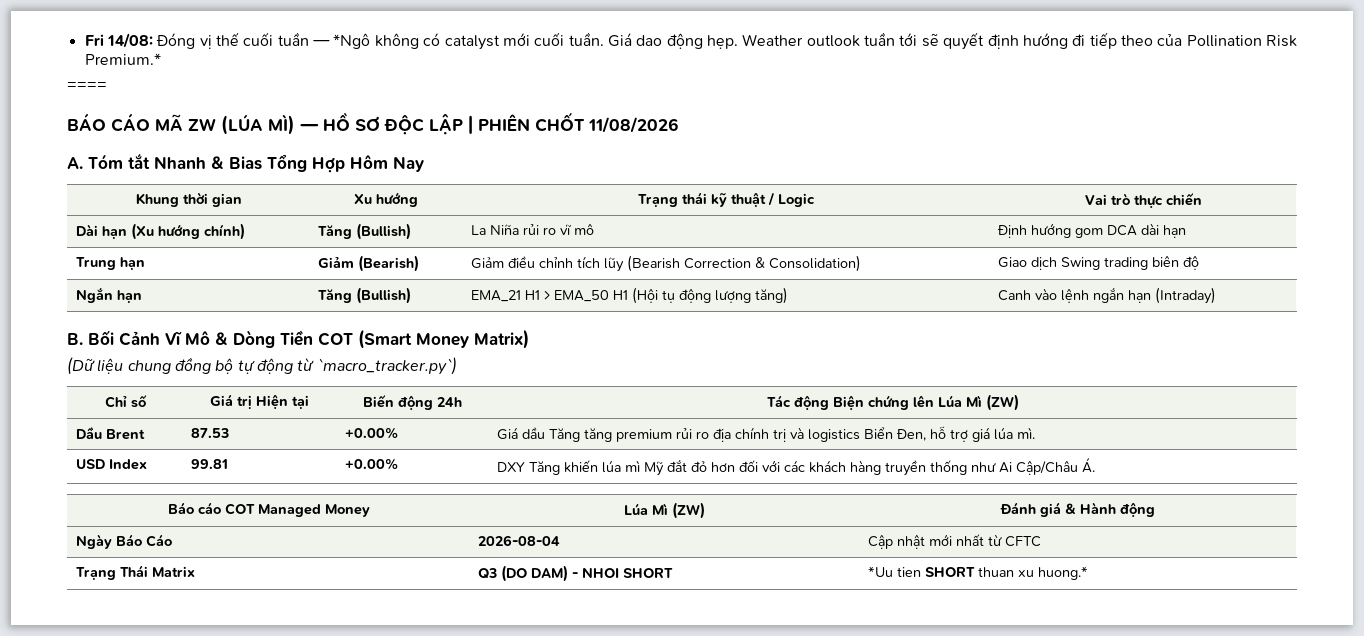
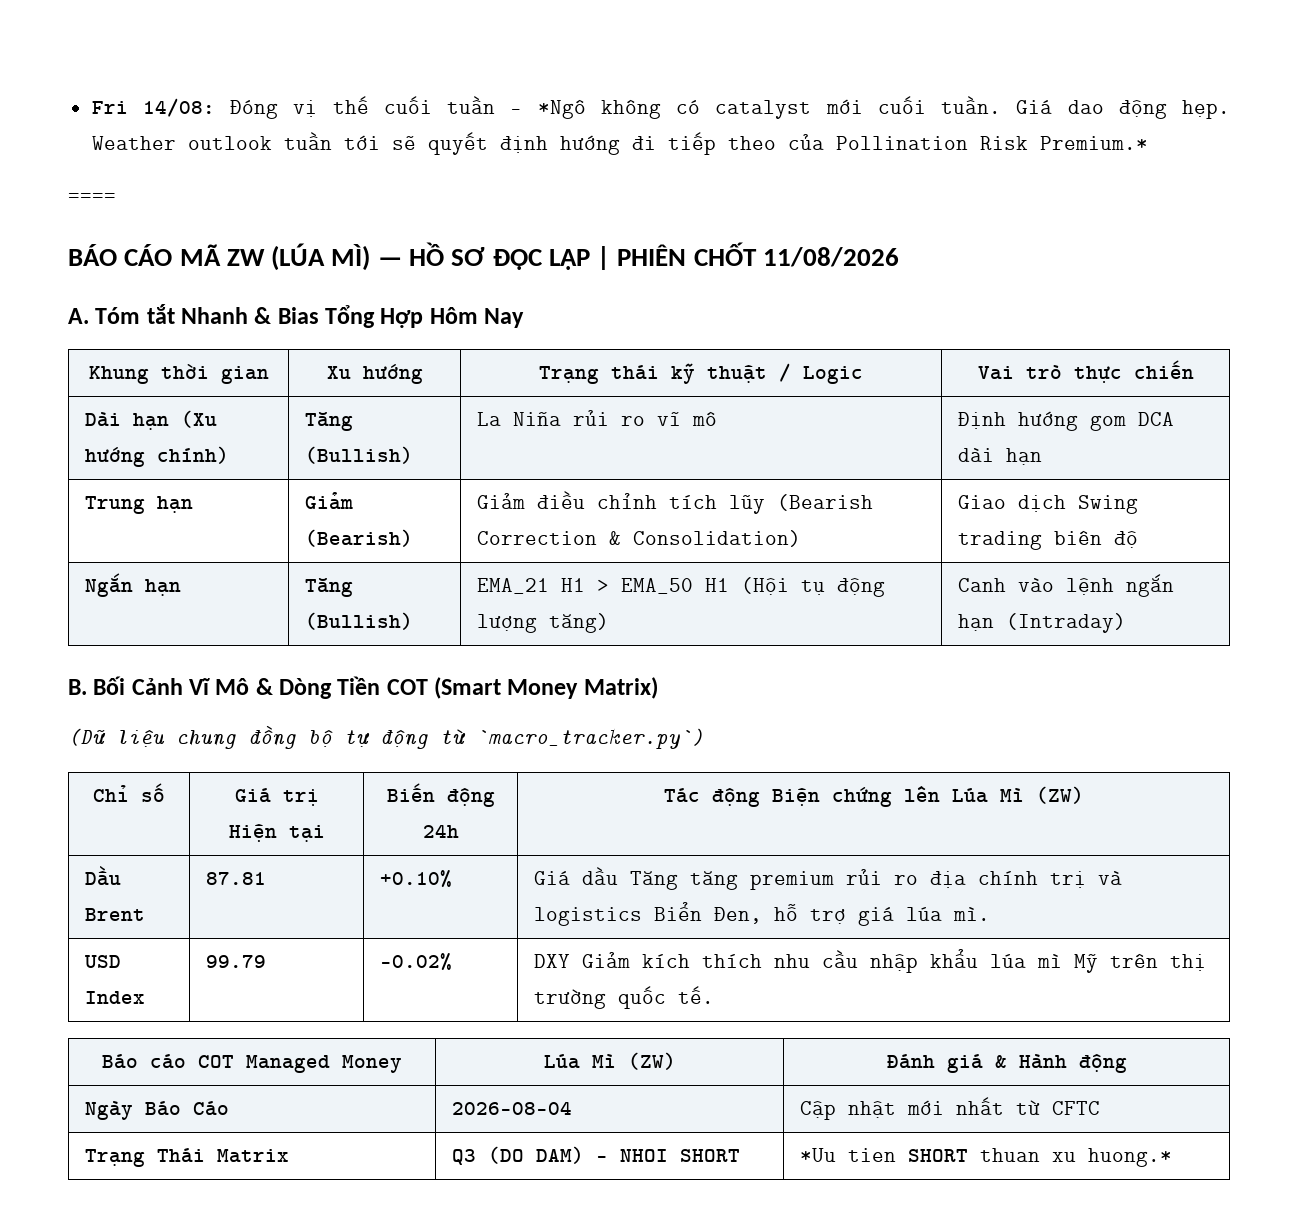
- Dầu Brent | 87.53 | +0.00% | Giá dầu Tăng tăng premium rủi ro địa chính trị và logistics Biển Đen, hỗ trợ giá lúa mì.
+ Dầu Brent | 87.81 | +0.10% | Giá dầu Tăng tăng premium rủi ro địa chính trị và logistics Biển Đen, hỗ trợ giá lúa mì.
- USD Index | 99.81 | +0.00% | DXY Tăng khiến lúa mì Mỹ đắt đỏ hơn đối với các khách hàng truyền thống như Ai Cập/Châu Á.
+ USD Index | 99.79 | -0.02% | DXY Giảm kích thích nhu cầu nhập khẩu lúa mì Mỹ trên thị trường quốc tế.

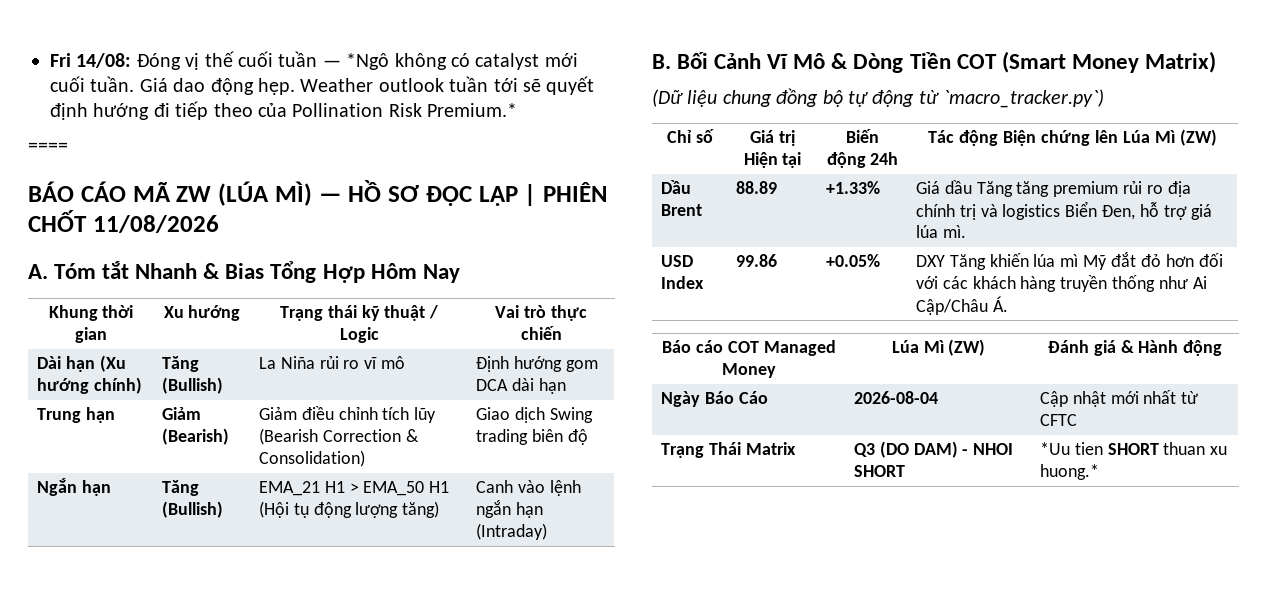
- Dầu Brent | 87.81 | +0.10% | Giá dầu Tăng tăng premium rủi ro địa chính trị và logistics Biển Đen, hỗ trợ giá lúa mì.
+ Dầu Brent | 88.89 | +1.33% | Giá dầu Tăng tăng premium rủi ro địa chính trị và logistics Biển Đen, hỗ trợ giá lúa mì.
- USD Index | 99.79 | -0.02% | DXY Giảm kích thích nhu cầu nhập khẩu lúa mì Mỹ trên thị trường quốc tế.
+ USD Index | 99.86 | +0.05% | DXY Tăng khiến lúa mì Mỹ đắt đỏ hơn đối với các khách hàng truyền thống như Ai Cập/Châu Á.

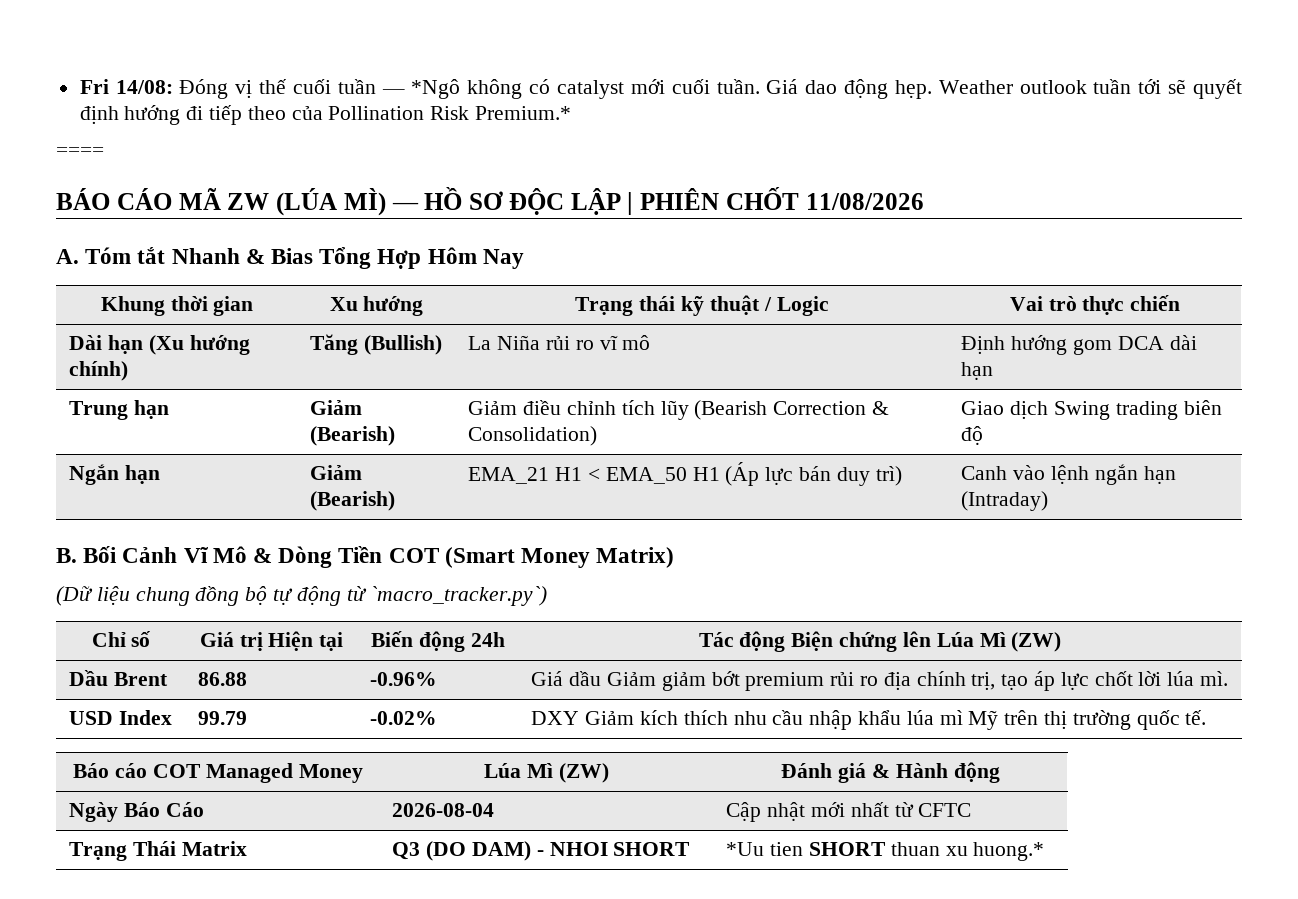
- Ngắn hạn | Tăng (Bullish) | EMA_21 H1 > EMA_50 H1 (Hội tụ động lượng tăng) | Canh vào lệnh ngắn hạn (Intraday)
+ Ngắn hạn | Giảm (Bearish) | EMA_21 H1 < EMA_50 H1 (Áp lực bán duy trì) | Canh vào lệnh ngắn hạn (Intraday)
- Dầu Brent | 88.89 | +1.33% | Giá dầu Tăng tăng premium rủi ro địa chính trị và logistics Biển Đen, hỗ trợ giá lúa mì.
+ Dầu Brent | 86.88 | -0.96% | Giá dầu Giảm giảm bớt premium rủi ro địa chính trị, tạo áp lực chốt lời lúa mì.
- USD Index | 99.86 | +0.05% | DXY Tăng khiến lúa mì Mỹ đắt đỏ hơn đối với các khách hàng truyền thống như Ai Cập/Châu Á.
+ USD Index | 99.79 | -0.02% | DXY Giảm kích thích nhu cầu nhập khẩu lúa mì Mỹ trên thị trường quốc tế.

